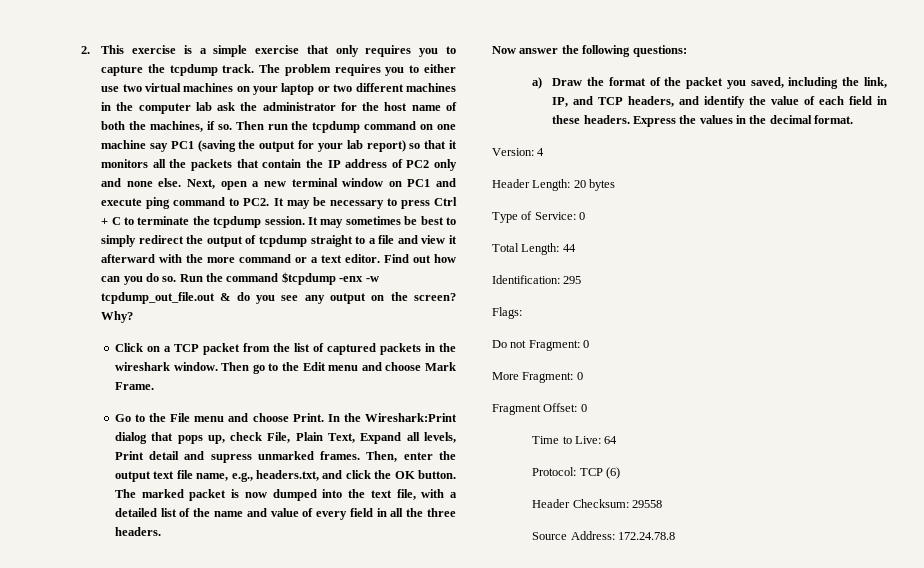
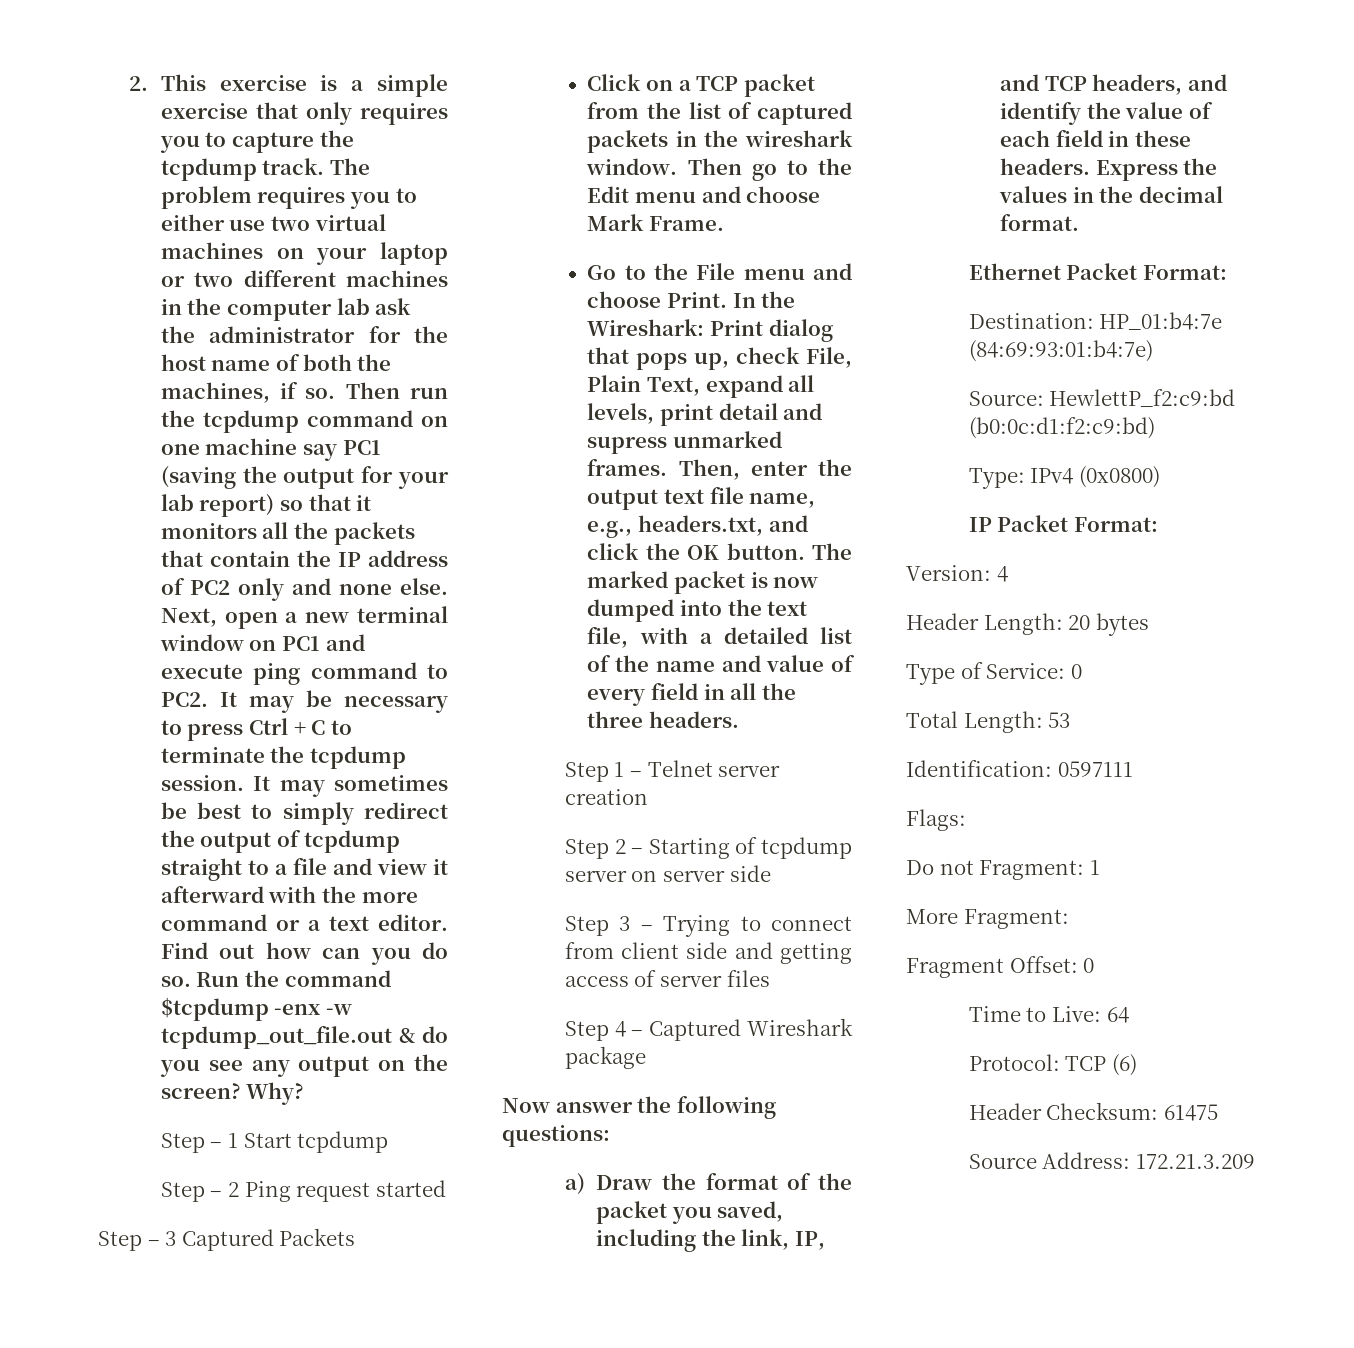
+ Step – 1 Start tcpdump
+ Step – 2 Ping request started
+ Step – 3 Captured Packets
- In the Wireshark:Print dialog that pops up, check File, Plain Text, Expand all levels, Print detail and supress unmarked frames.
+ In the Wireshark: Print dialog that pops up, check File, Plain Text, expand all levels, print detail and supress unmarked frames.
+ Step 1 – Telnet server creation
+ Step 2 – Starting of tcpdump server on server side
+ Step 3 – Trying to connect from client side and getting access of server files
+ Step 4 – Captured Wireshark package
+ Ethernet Packet Format:
+ Destination: HP_01:b4:7e (84:69:93:01:b4:7e)
+ Source: HewlettP_f2:c9:bd (b0:0c:d1:f2:c9:bd)
+ Type: IPv4 (0x0800)
+ IP Packet Format:
- Total Length: 44
+ Total Length: 53
- Identification: 295
+ Identification: 0597111
- Do not Fragment: 0
+ Do not Fragment: 1
- More Fragment: 0
+ More Fragment:
- Header Checksum: 29558
+ Header Checksum: 61475
- Source Address: 172.24.78.8
+ Source Address: 172.21.3.209

